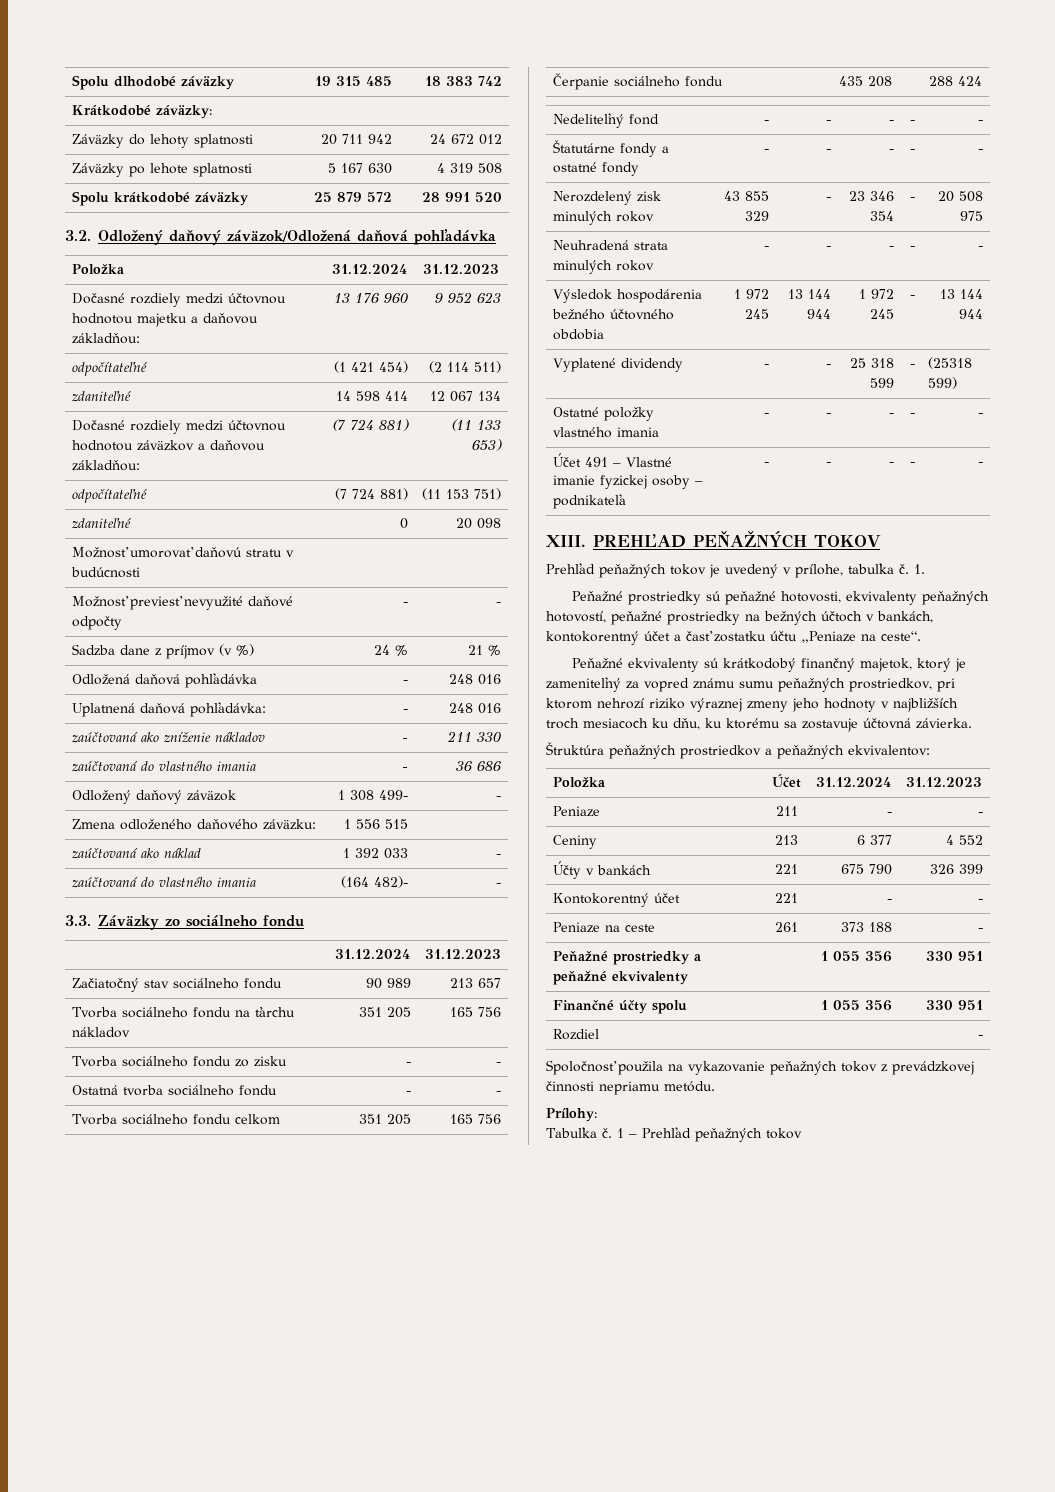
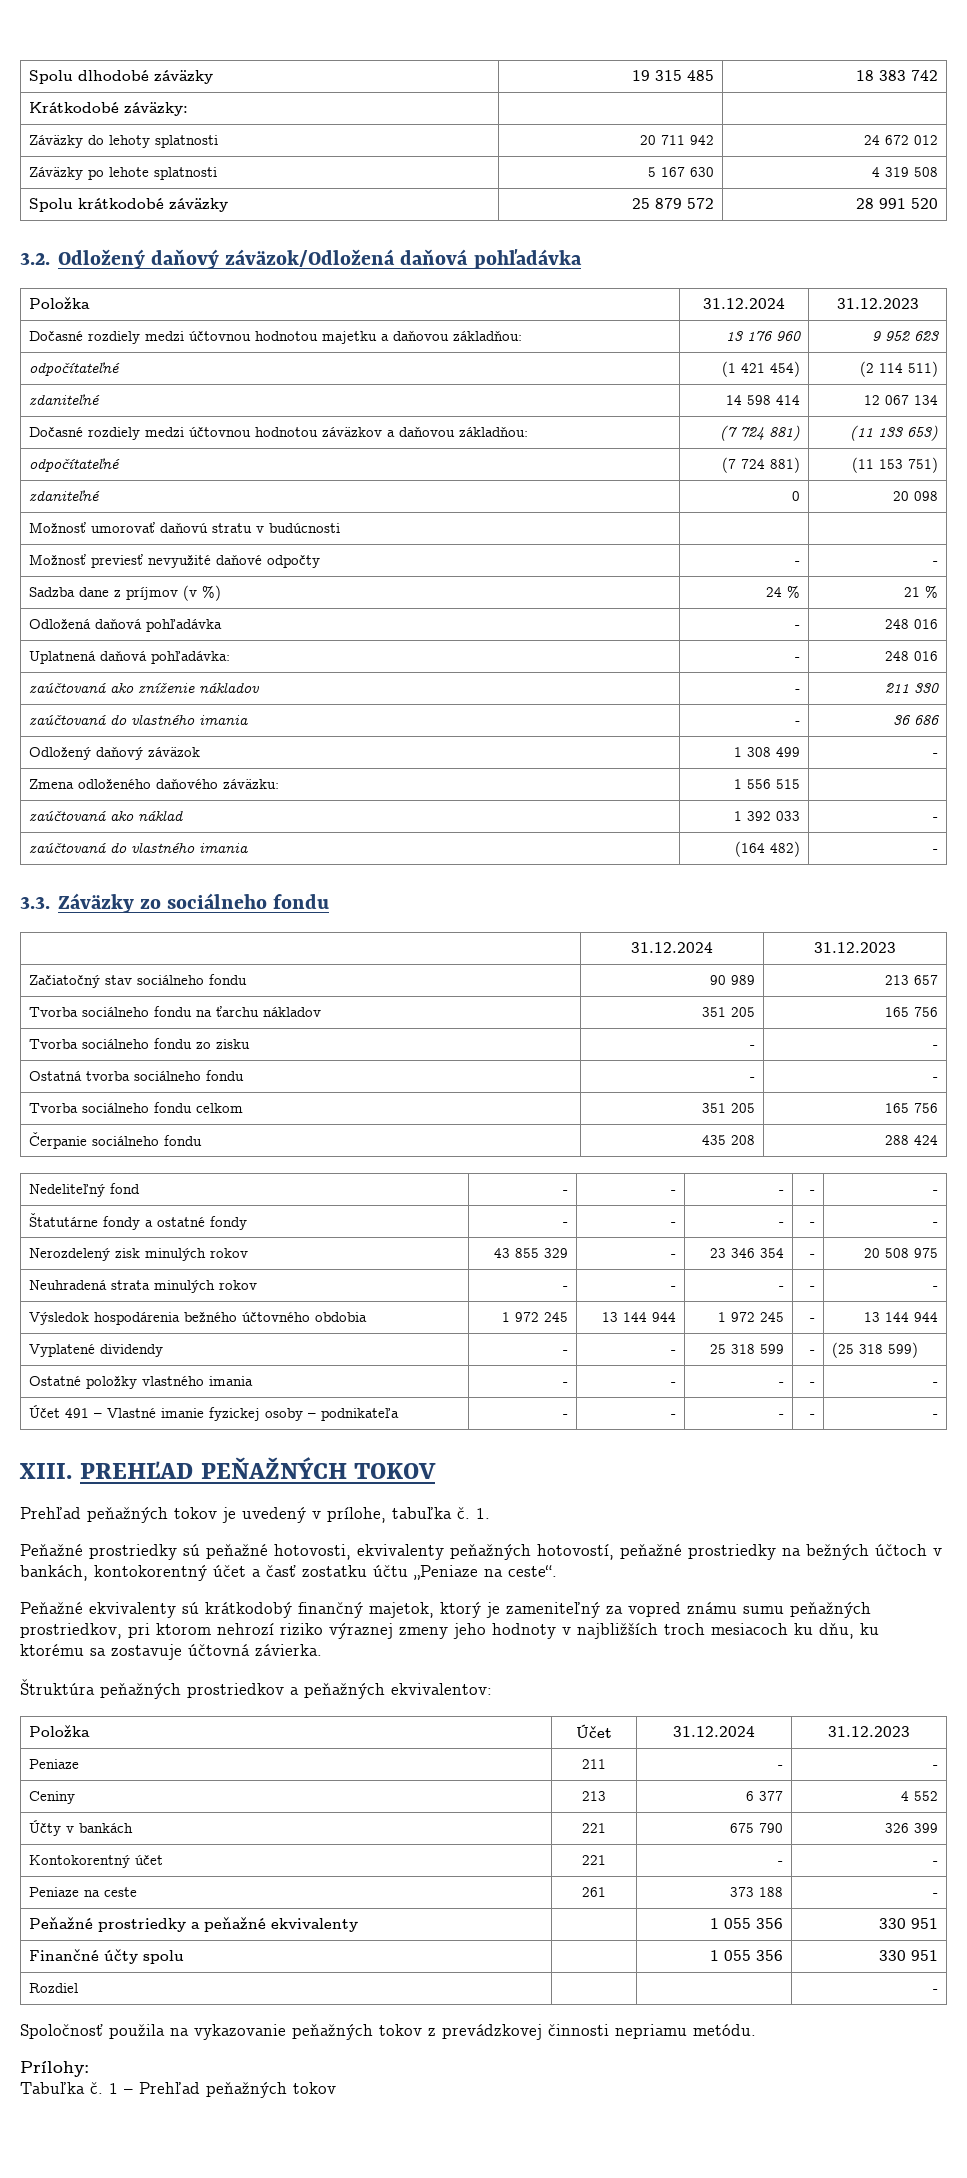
- Odložený daňový záväzok | 1 308 499- | -
+ Odložený daňový záväzok | 1 308 499 | -
- zaúčtovaná do vlastného imania | (164 482)- | -
+ zaúčtovaná do vlastného imania | (164 482) | -
- Vyplatené dividendy | - | - | 25 318 599 | - | (25318 599)
+ Vyplatené dividendy | - | - | 25 318 599 | - | (25 318 599)

